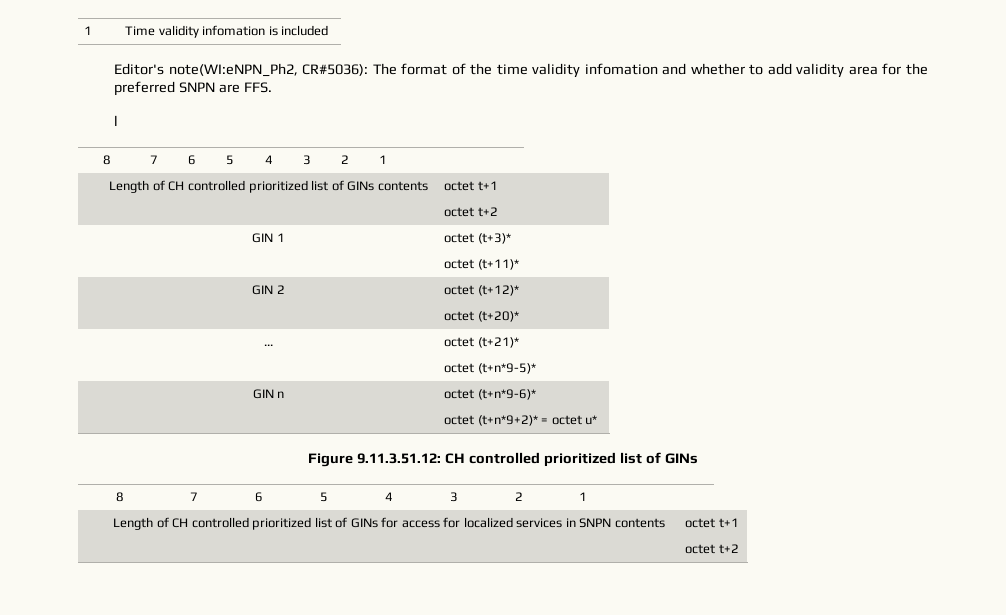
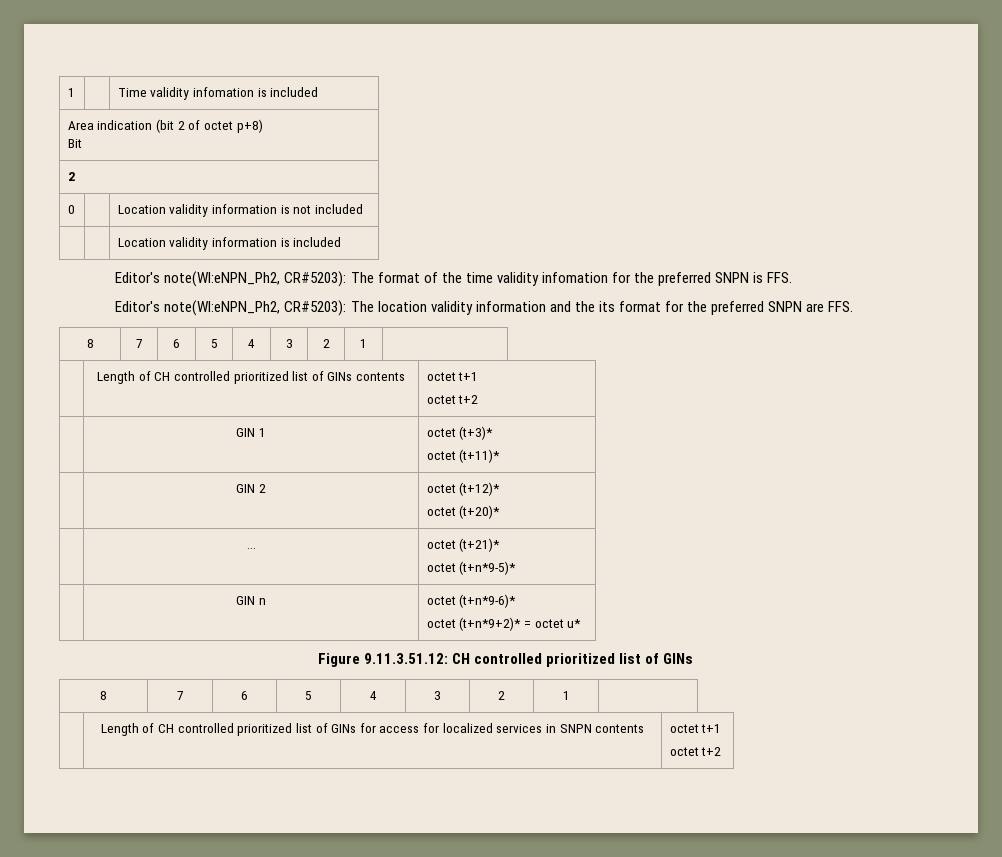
- Editor's note(WI:eNPN_Ph2, CR#5036): The format of the time validity infomation and whether to add validity area for the preferred SNPN are FFS.
- l
+ Area indication (bit 2 of octet p+8)
+ Bit
+ 2
+ 0 | | Location validity information is not included
+ | | Location validity information is included
+ Editor's note(WI:eNPN_Ph2, CR#5203): The format of the time validity infomation for the preferred SNPN is FFS.
+ Editor's note(WI:eNPN_Ph2, CR#5203): The location validity information and the its format for the preferred SNPN are FFS.

